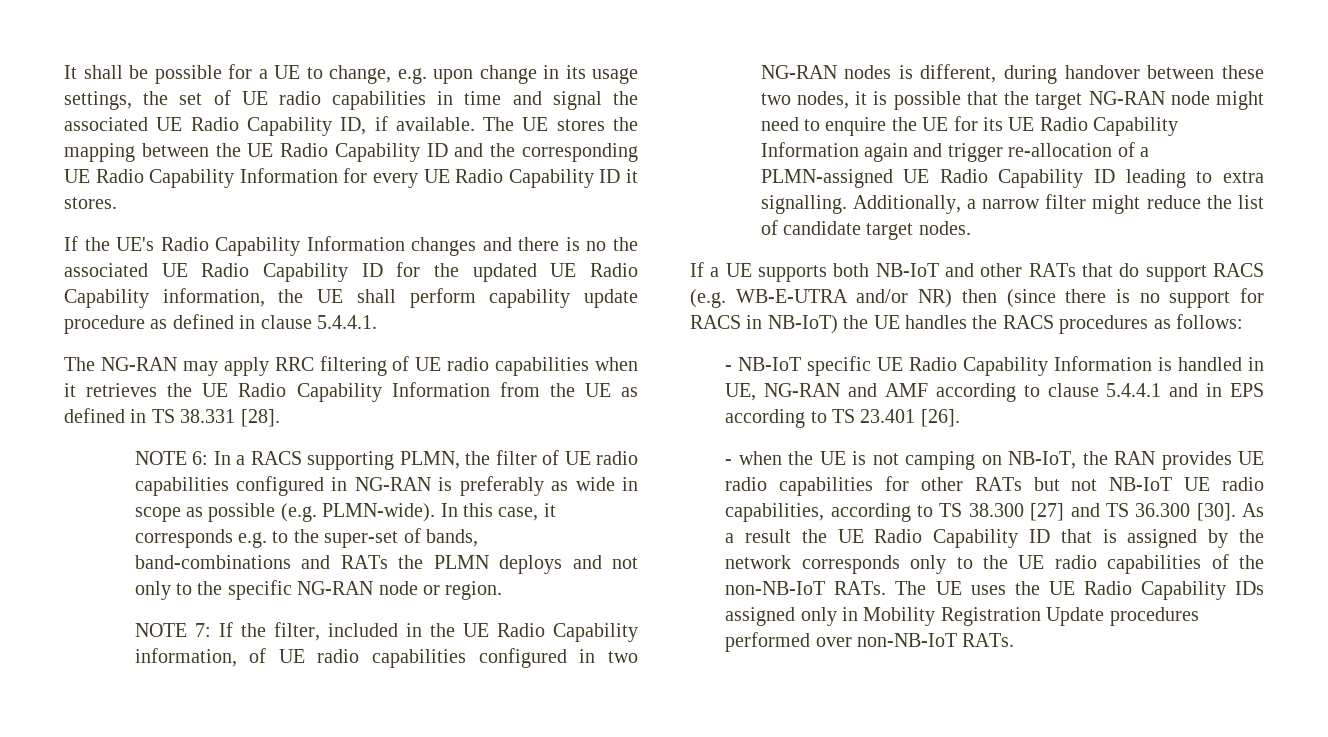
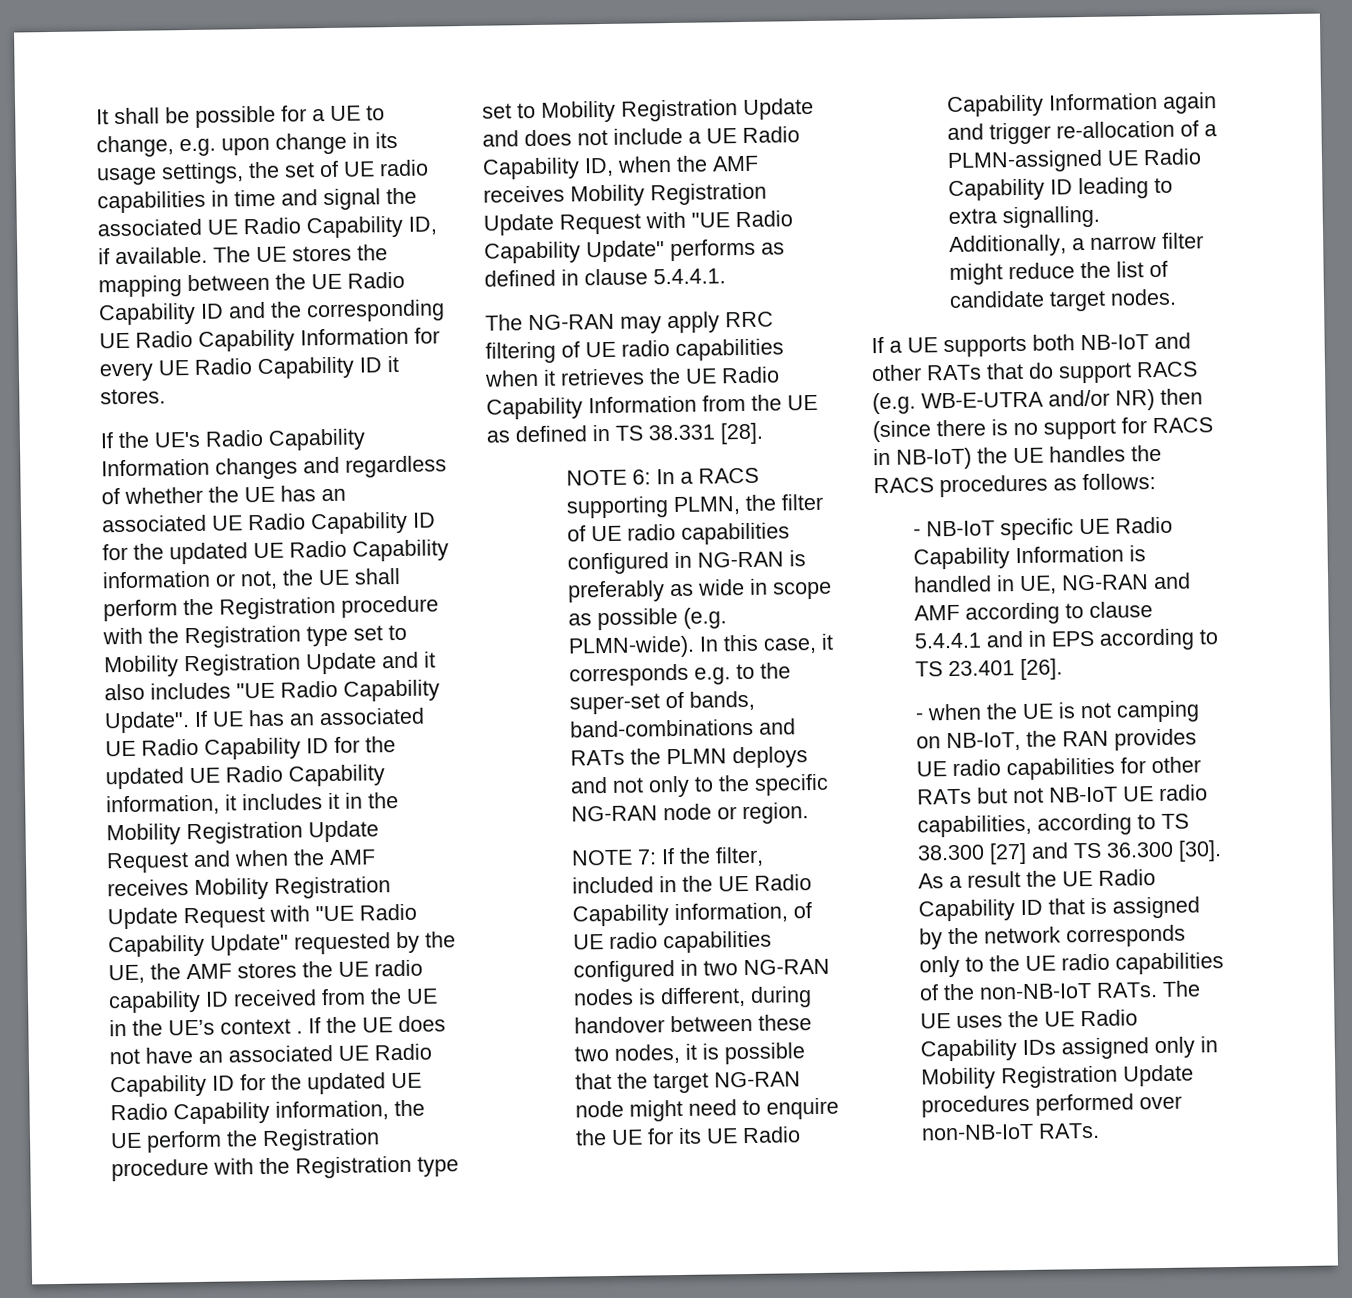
- If the UE's Radio Capability Information changes and there is no the associated UE Radio Capability ID for the updated UE Radio Capability information, the UE shall perform capability update procedure as defined in clause 5.4.4.1.
+ If the UE's Radio Capability Information changes and regardless of whether the UE has an associated UE Radio Capability ID for the updated UE Radio Capability information or not, the UE shall perform the Registration procedure with the Registration type set to Mobility Registration Update and it also includes "UE Radio Capability Update". If UE has an associated UE Radio Capability ID for the updated UE Radio Capability information, it includes it in the Mobility Registration Update Request and when the AMF receives Mobility Registration Update Request with "UE Radio Capability Update" requested by the UE, the AMF stores the UE radio capability ID received from the UE in the UE’s context . If the UE does not have an associated UE Radio Capability ID for the updated UE Radio Capability information, the UE perform the Registration procedure with the Registration type set to Mobility Registration Update and does not include a UE Radio Capability ID, when the AMF receives Mobility Registration Update Request with "UE Radio Capability Update" performs as defined in clause 5.4.4.1.

